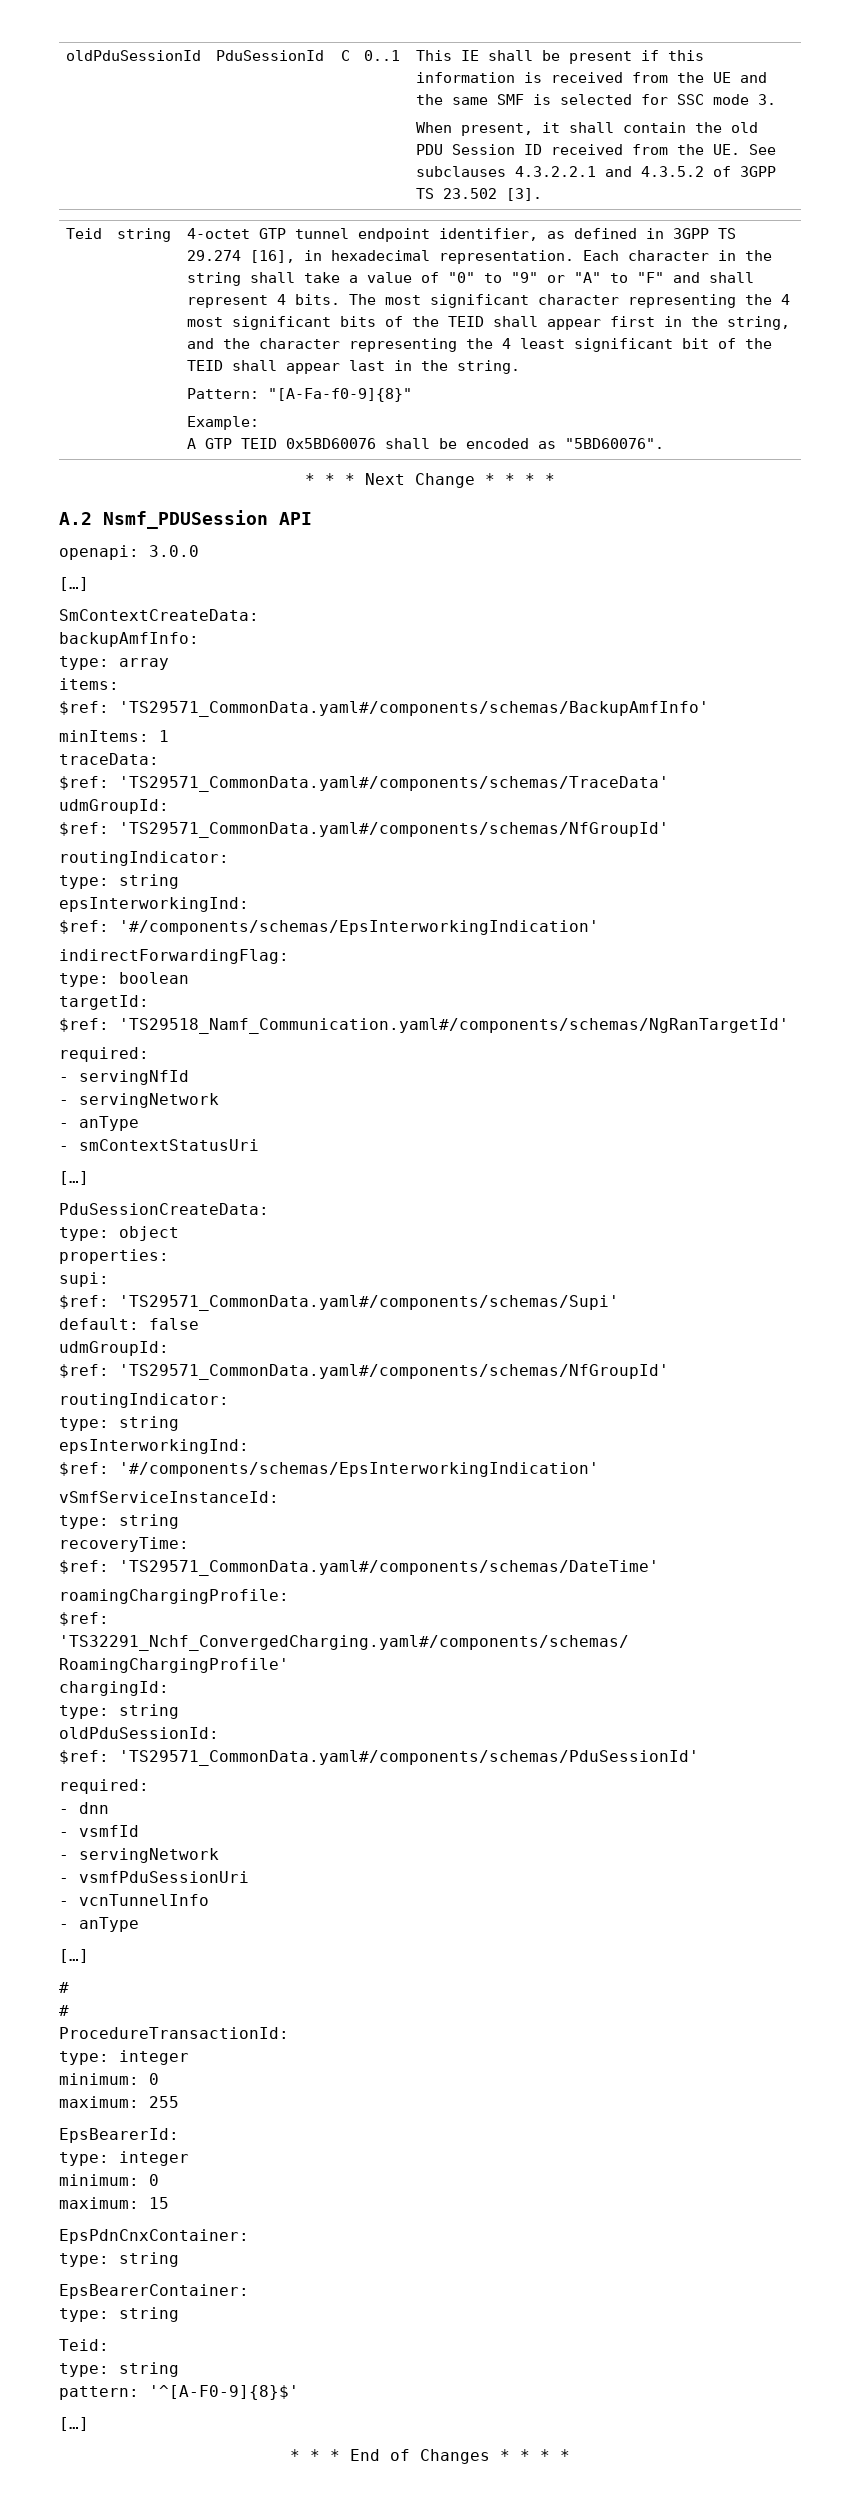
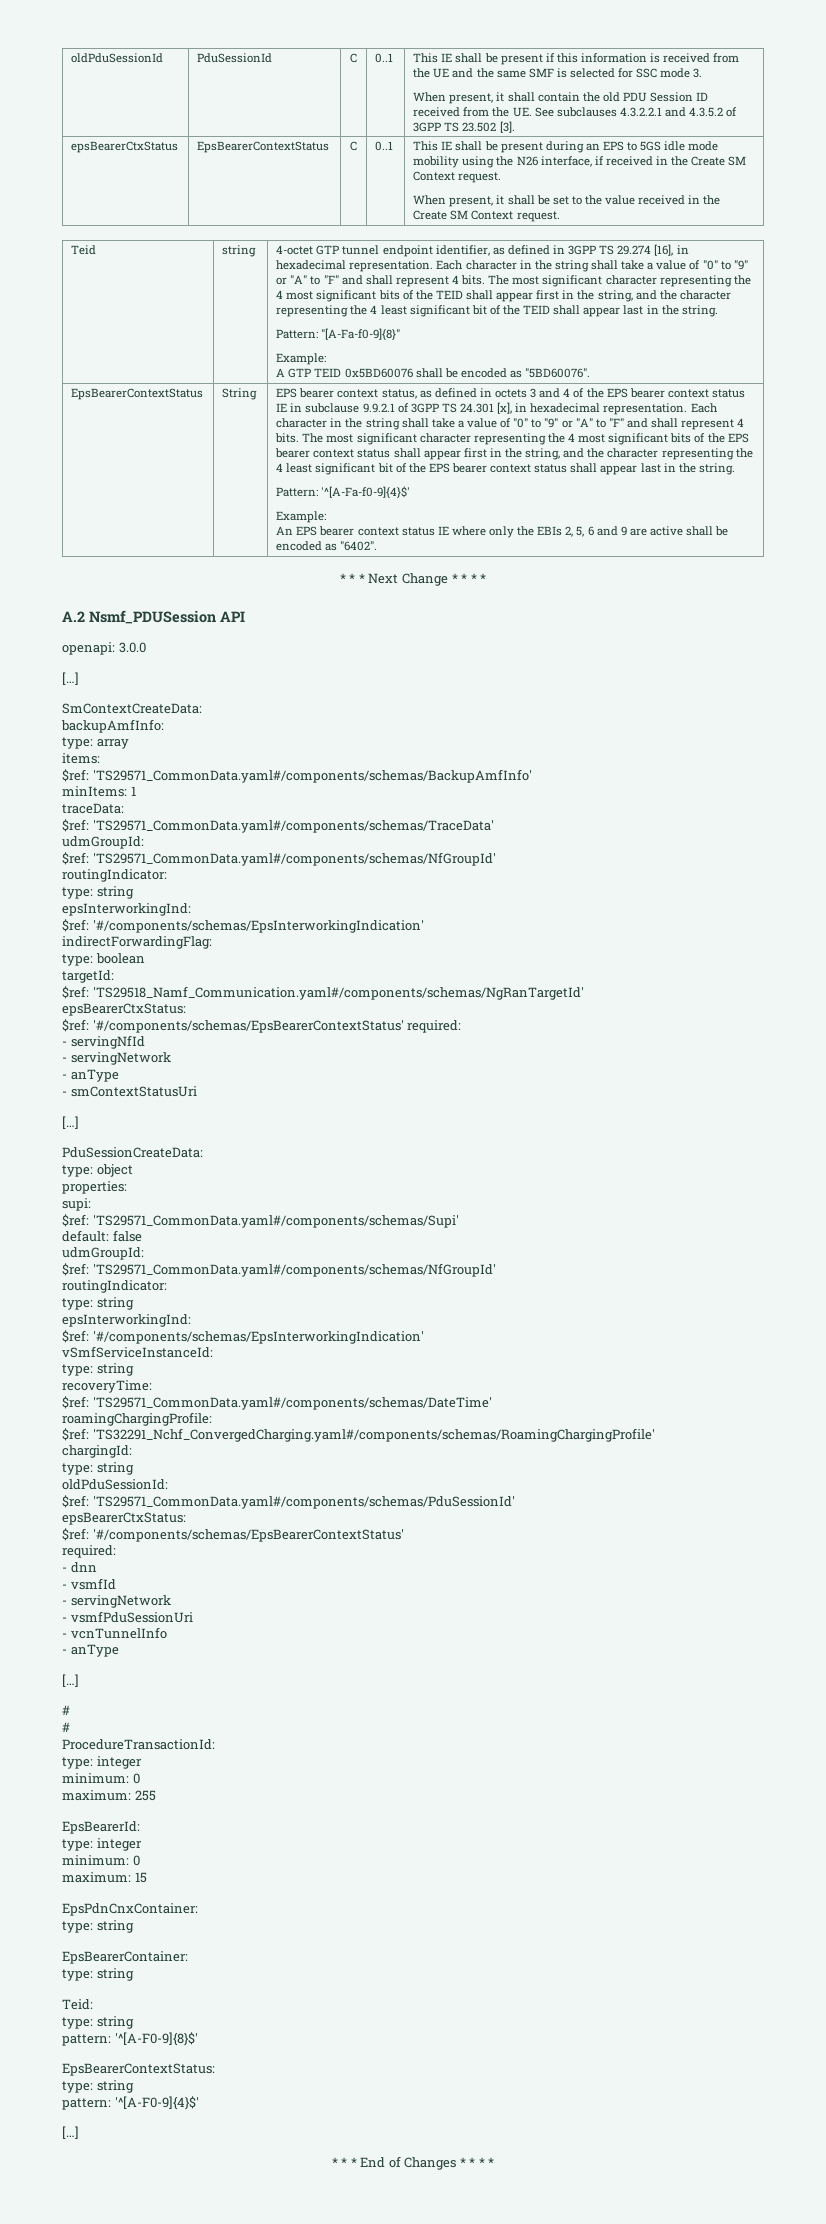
+ epsBearerCtxStatus | EpsBearerContextStatus | C | 0..1 | This IE shall be present during an EPS to 5GS idle mode mobility using the N26 interface, if received in the Create SM Context request.
+ When present, it shall be set to the value received in the Create SM Context request.
+ EpsBearerContextStatus | String | EPS bearer context status, as defined in octets 3 and 4 of the EPS bearer context status IE in subclause 9.9.2.1 of 3GPP TS 24.301 [x], in hexadecimal representation. Each character in the string shall take a value of "0" to "9" or "A" to "F" and shall represent 4 bits. The most significant character representing the 4 most significant bits of the EPS bearer context status shall appear first in the string, and the character representing the 4 least significant bit of the EPS bearer context status shall appear last in the string.
+ Pattern: '^[A-Fa-f0-9]{4}$'
+ Example:
+ An EPS bearer context status IE where only the EBIs 2, 5, 6 and 9 are active shall be encoded as "6402".
  $ref: 'TS29518_Namf_Communication.yaml#/components/schemas/NgRanTargetId'
- required:
+ epsBearerCtxStatus:
+ $ref: '#/components/schemas/EpsBearerContextStatus' required:
  $ref: 'TS29571_CommonData.yaml#/components/schemas/PduSessionId'
+ epsBearerCtxStatus:
+ $ref: '#/components/schemas/EpsBearerContextStatus'
+ EpsBearerContextStatus:
+ type: string
+ pattern: '^[A-F0-9]{4}$'

